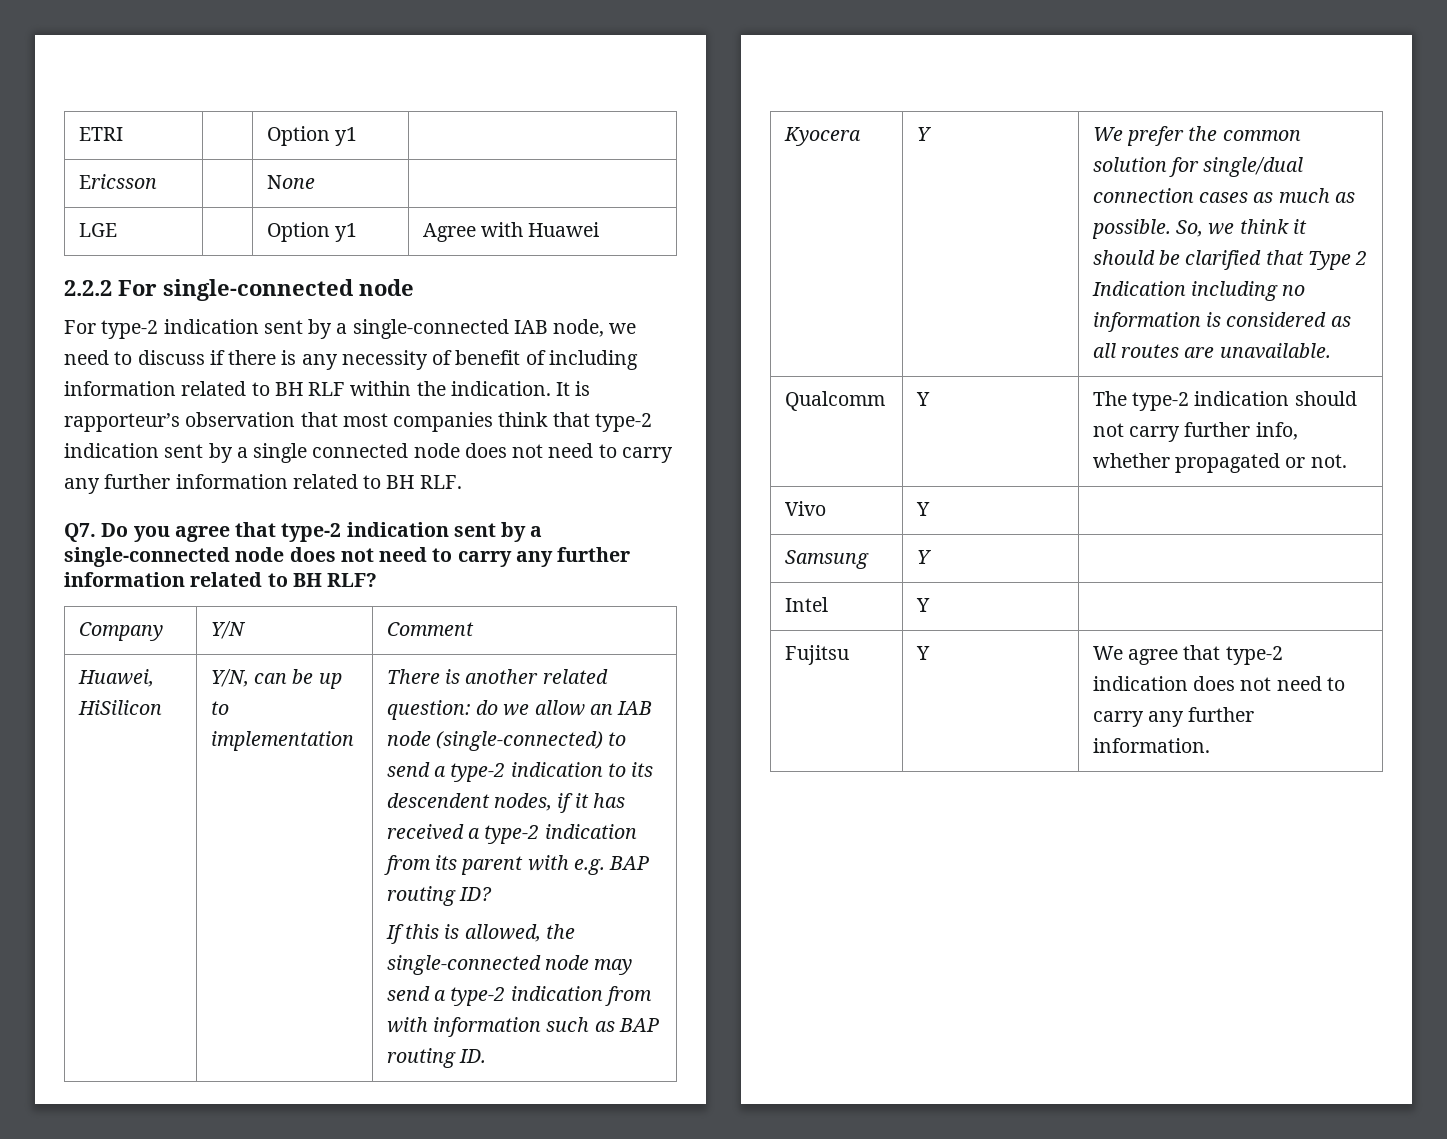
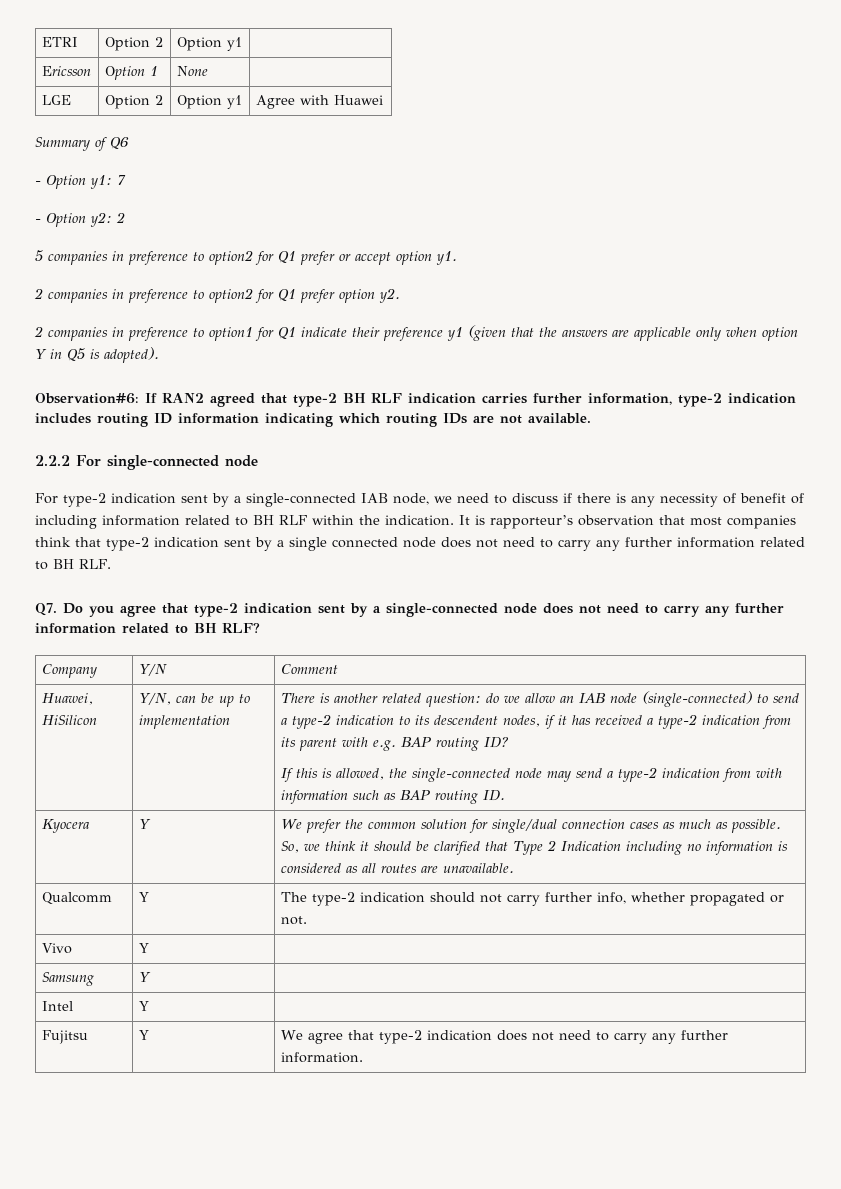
- ETRI | | Option y1 |
+ ETRI | Option 2 | Option y1 |
- Ericsson | | None |
+ Ericsson | Option 1 | None |
- LGE | | Option y1 | Agree with Huawei
+ LGE | Option 2 | Option y1 | Agree with Huawei
+ Summary of Q6
+ - Option y1: 7
+ - Option y2: 2
+ 5 companies in preference to option2 for Q1 prefer or accept option y1.
+ 2 companies in preference to option2 for Q1 prefer option y2.
+ 2 companies in preference to option1 for Q1 indicate their preference y1 (given that the answers are applicable only when option Y in Q5 is adopted).
+ Observation#6: If RAN2 agreed that type-2 BH RLF indication carries further information, type-2 indication includes routing ID information indicating which routing IDs are not available.

